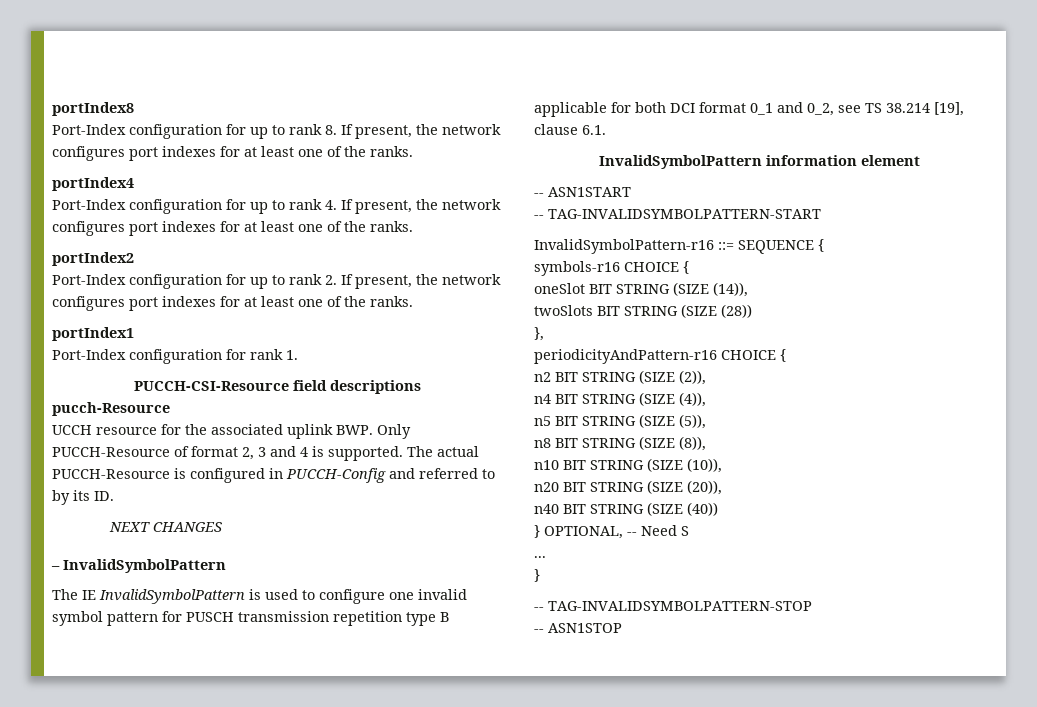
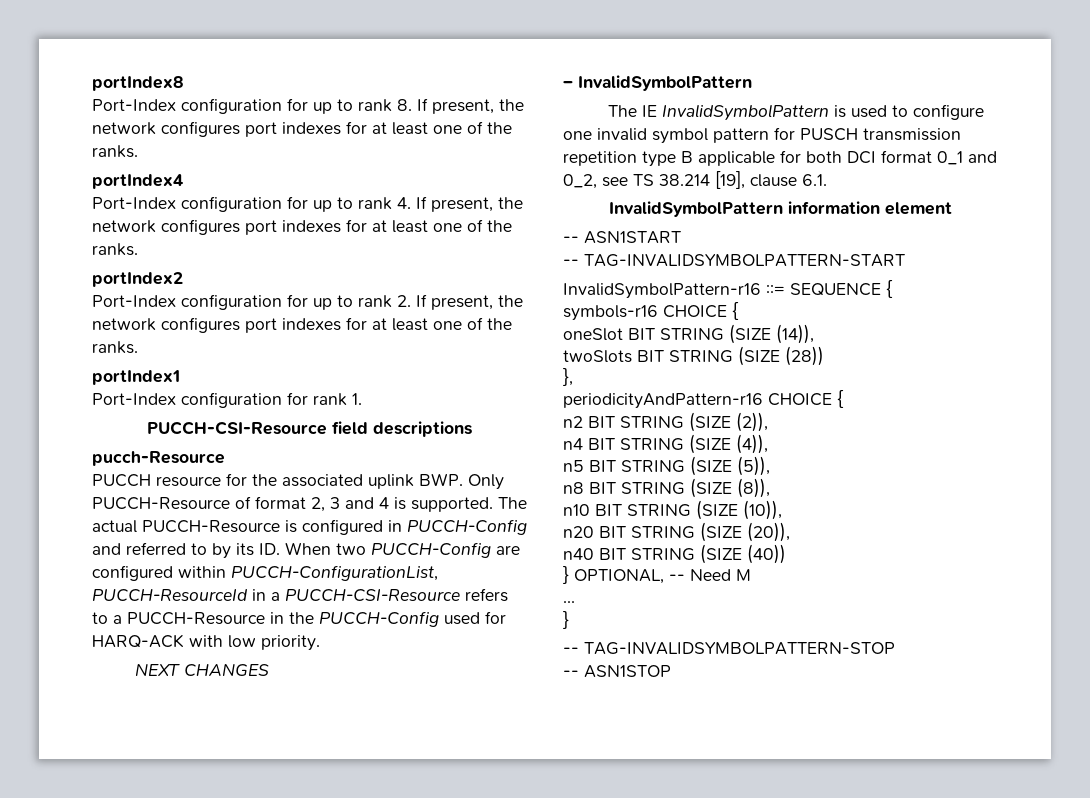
- UCCH resource for the associated uplink BWP. Only PUCCH-Resource of format 2, 3 and 4 is supported.
+ PUCCH resource for the associated uplink BWP. Only PUCCH-Resource of format 2, 3 and 4 is supported.
- The actual PUCCH-Resource is configured in PUCCH-Config and referred to by its ID.
+ The actual PUCCH-Resource is configured in PUCCH-Config and referred to by its ID. When two PUCCH-Config are configured within PUCCH-ConfigurationList, PUCCH-ResourceId in a PUCCH-CSI-Resource refers to a PUCCH-Resource in the PUCCH-Config used for HARQ-ACK with low priority.
- } OPTIONAL, -- Need S
+ } OPTIONAL, -- Need M

